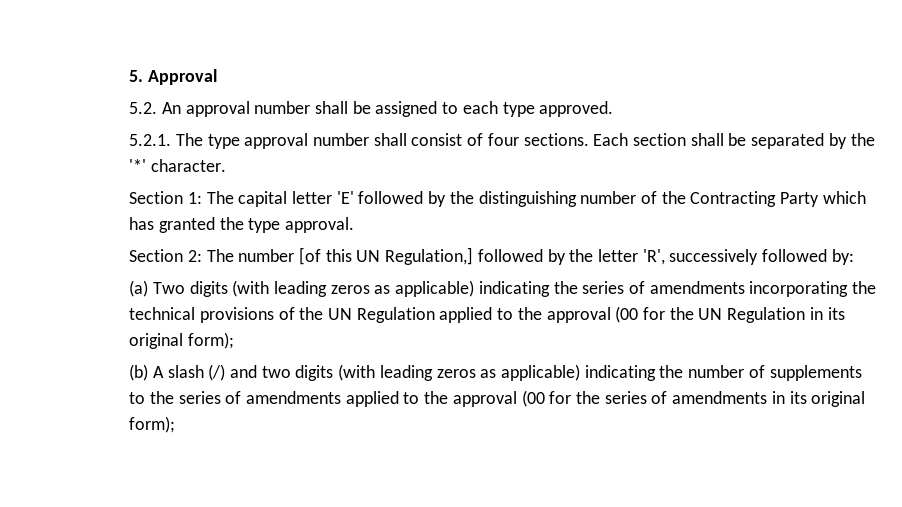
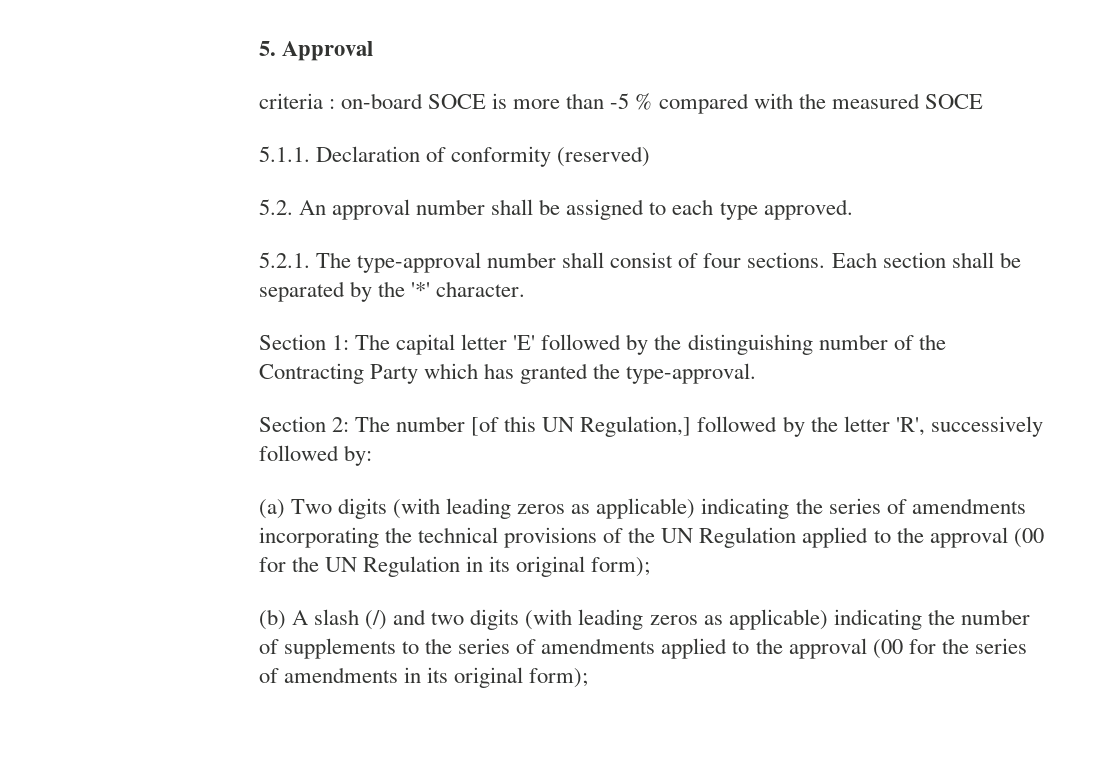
+ criteria : on-board SOCE is more than -5 % compared with the measured SOCE
+ 5.1.1. Declaration of conformity (reserved)
- 5.2.1. The type approval number shall consist of four sections.
+ 5.2.1. The type-approval number shall consist of four sections.
- Section 1: The capital letter 'E' followed by the distinguishing number of the Contracting Party which has granted the type approval.
+ Section 1: The capital letter 'E' followed by the distinguishing number of the Contracting Party which has granted the type-approval.

